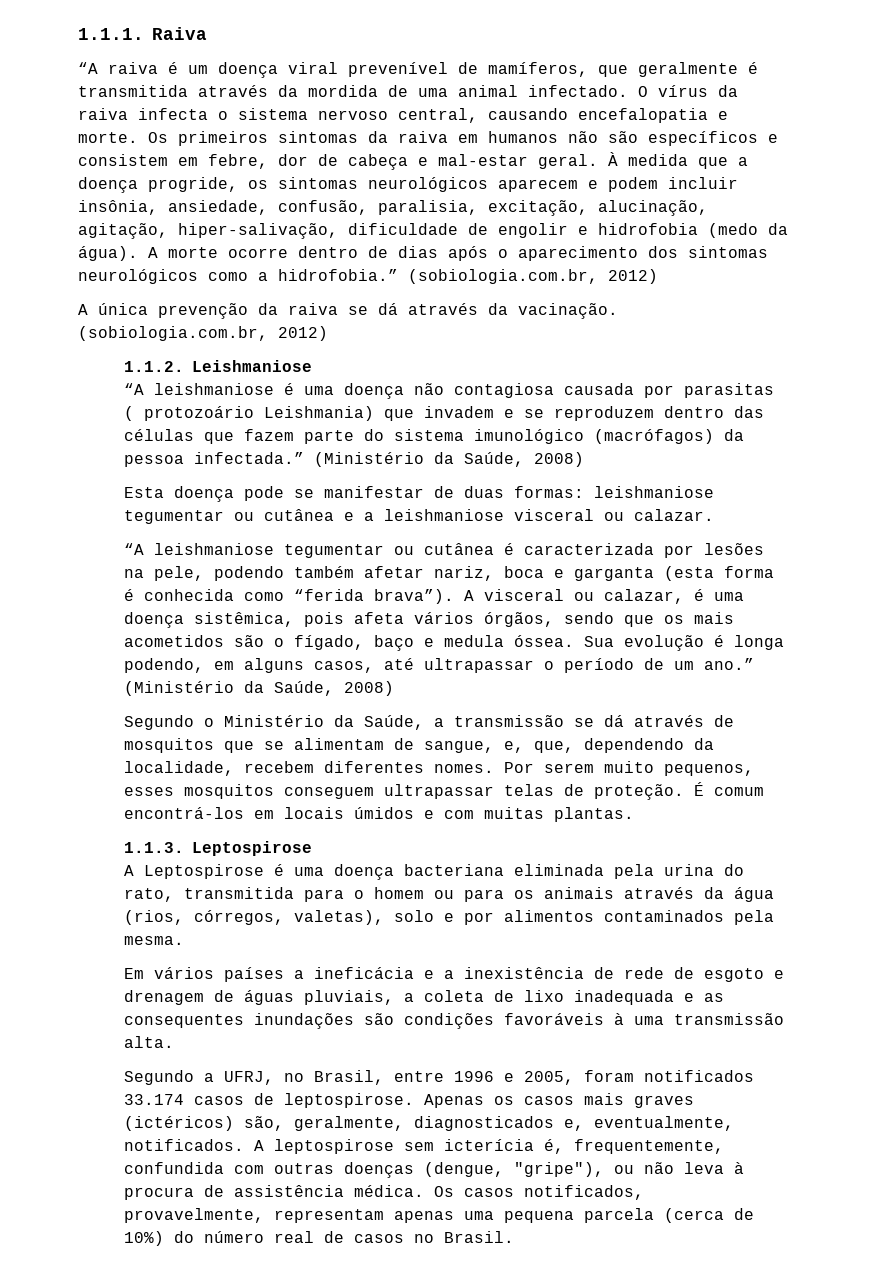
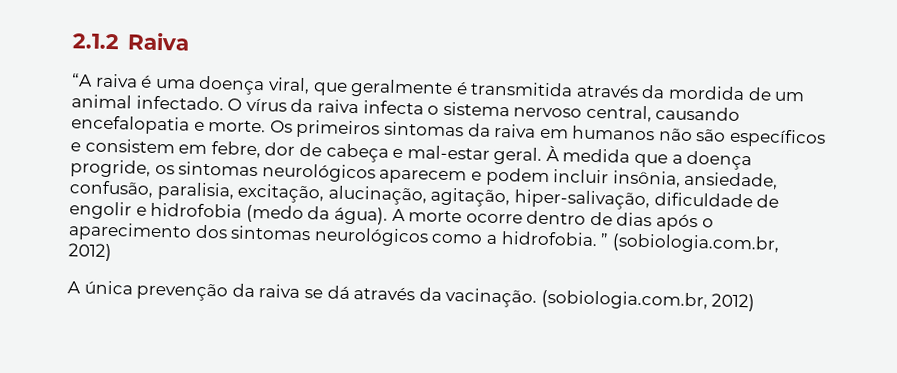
- 1.1.1. Raiva
+ 2.1.2 Raiva
- “A raiva é um doença viral prevenível de mamíferos, que geralmente é transmitida através da mordida de uma animal infectado.
+ “A raiva é uma doença viral, que geralmente é transmitida através da mordida de um animal infectado.
- A morte ocorre dentro de dias após o aparecimento dos sintomas neurológicos como a hidrofobia.” (sobiologia.com.br, 2012)
+ A morte ocorre dentro de dias após o aparecimento dos sintomas neurológicos como a hidrofobia. ” (sobiologia.com.br, 2012)
- 1.1.2. Leishmaniose
- “A leishmaniose é uma doença não contagiosa causada por parasitas ( protozoário Leishmania) que invadem e se reproduzem dentro das células que fazem parte do sistema imunológico (macrófagos) da pessoa infectada.” (Ministério da Saúde, 2008)
- Esta doença pode se manifestar de duas formas: leishmaniose tegumentar ou cutânea e a leishmaniose visceral ou calazar.
- “A leishmaniose tegumentar ou cutânea é caracterizada por lesões na pele, podendo também afetar nariz, boca e garganta (esta forma é conhecida como “ferida brava”). A visceral ou calazar, é uma doença sistêmica, pois afeta vários órgãos, sendo que os mais acometidos são o fígado, baço e medula óssea. Sua evolução é longa podendo, em alguns casos, até ultrapassar o período de um ano.” (Ministério da Saúde, 2008)
- Segundo o Ministério da Saúde, a transmissão se dá através de mosquitos que se alimentam de sangue, e, que, dependendo da localidade, recebem diferentes nomes. Por serem muito pequenos, esses mosquitos conseguem ultrapassar telas de proteção. É comum encontrá-los em locais úmidos e com muitas plantas.
- 1.1.3. Leptospirose
- A Leptospirose é uma doença bacteriana eliminada pela urina do rato, transmitida para o homem ou para os animais através da água (rios, córregos, valetas), solo e por alimentos contaminados pela mesma.
- Em vários países a ineficácia e a inexistência de rede de esgoto e drenagem de águas pluviais, a coleta de lixo inadequada e as consequentes inundações são condições favoráveis à uma transmissão alta.
- Segundo a UFRJ, no Brasil, entre 1996 e 2005, foram notificados 33.174 casos de leptospirose. Apenas os casos mais graves (ictéricos) são, geralmente, diagnosticados e, eventualmente, notificados. A leptospirose sem icterícia é, frequentemente, confundida com outras doenças (dengue, "gripe"), ou não leva à procura de assistência médica. Os casos notificados, provavelmente, representam apenas uma pequena parcela (cerca de 10%) do número real de casos no Brasil.

